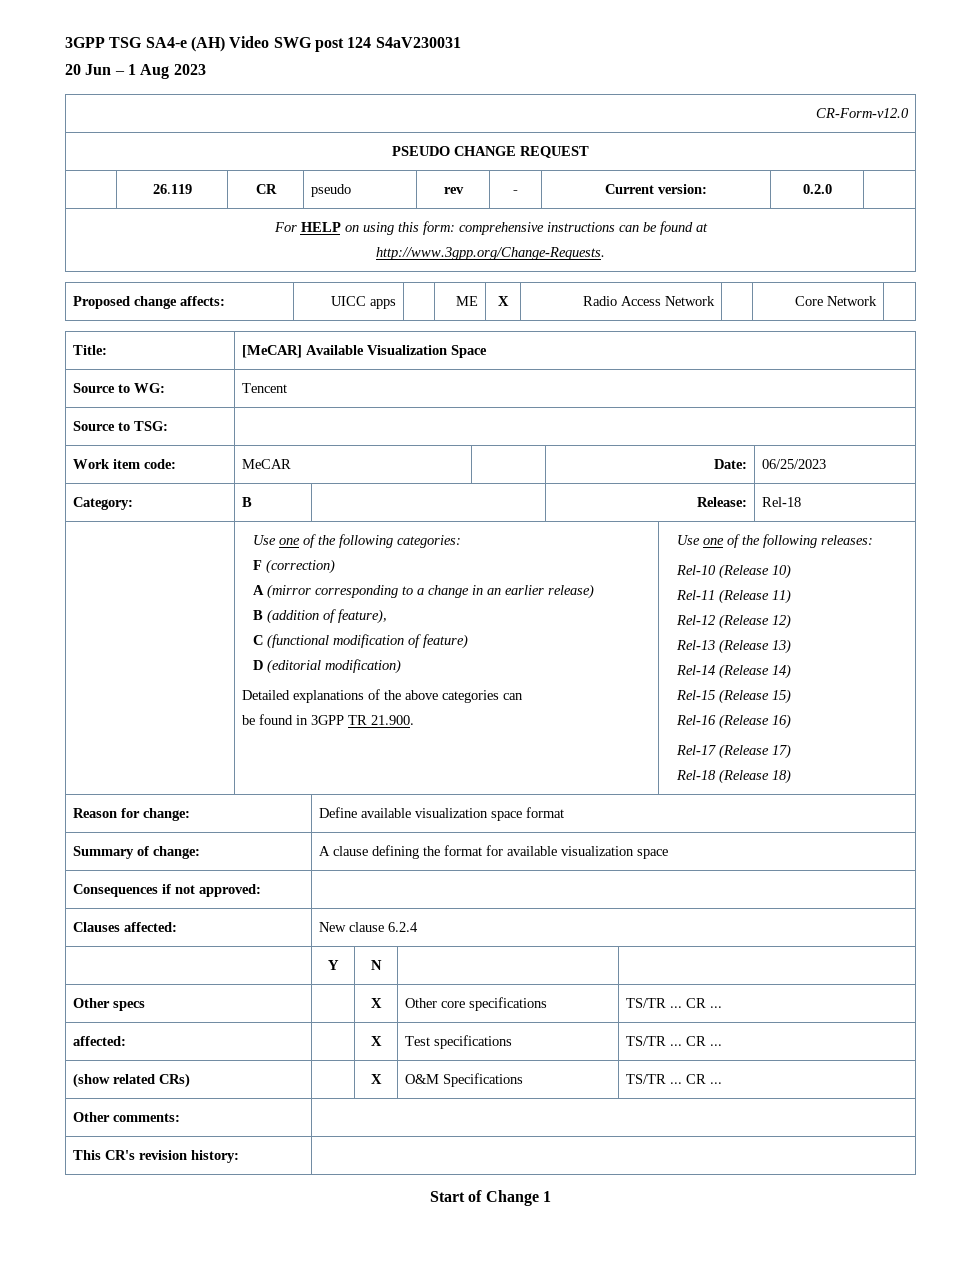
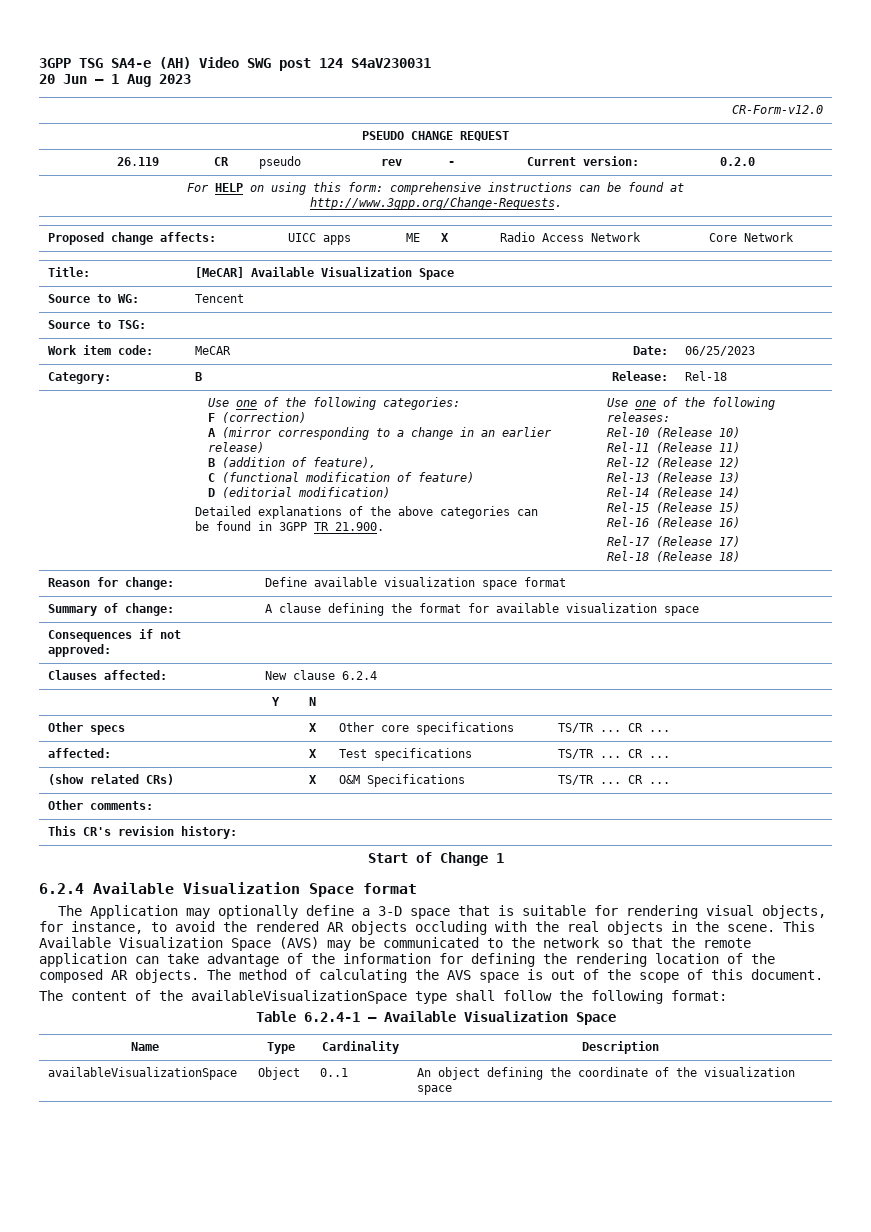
+ 6.2.4 Available Visualization Space format
+ The Application may optionally define a 3-D space that is suitable for rendering visual objects, for instance, to avoid the rendered AR objects occluding with the real objects in the scene. This Available Visualization Space (AVS) may be communicated to the network so that the remote application can take advantage of the information for defining the rendering location of the composed AR objects. The method of calculating the AVS space is out of the scope of this document.
+ The content of the availableVisualizationSpace type shall follow the following format:
+ Table 6.2.4-1 – Available Visualization Space
+ Name | Type | Cardinality | Description
+ availableVisualizationSpace | Object | 0..1 | An object defining the coordinate of the visualization space

